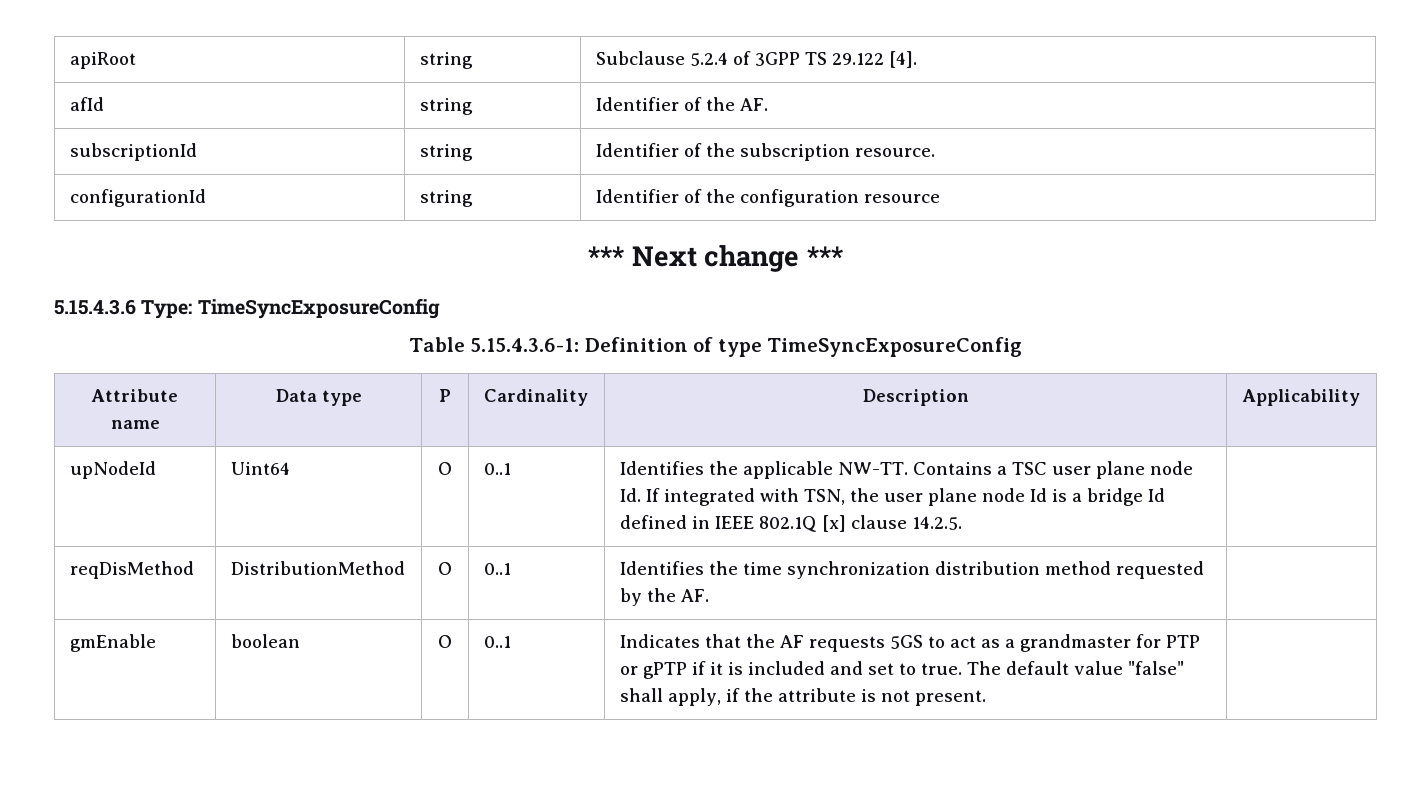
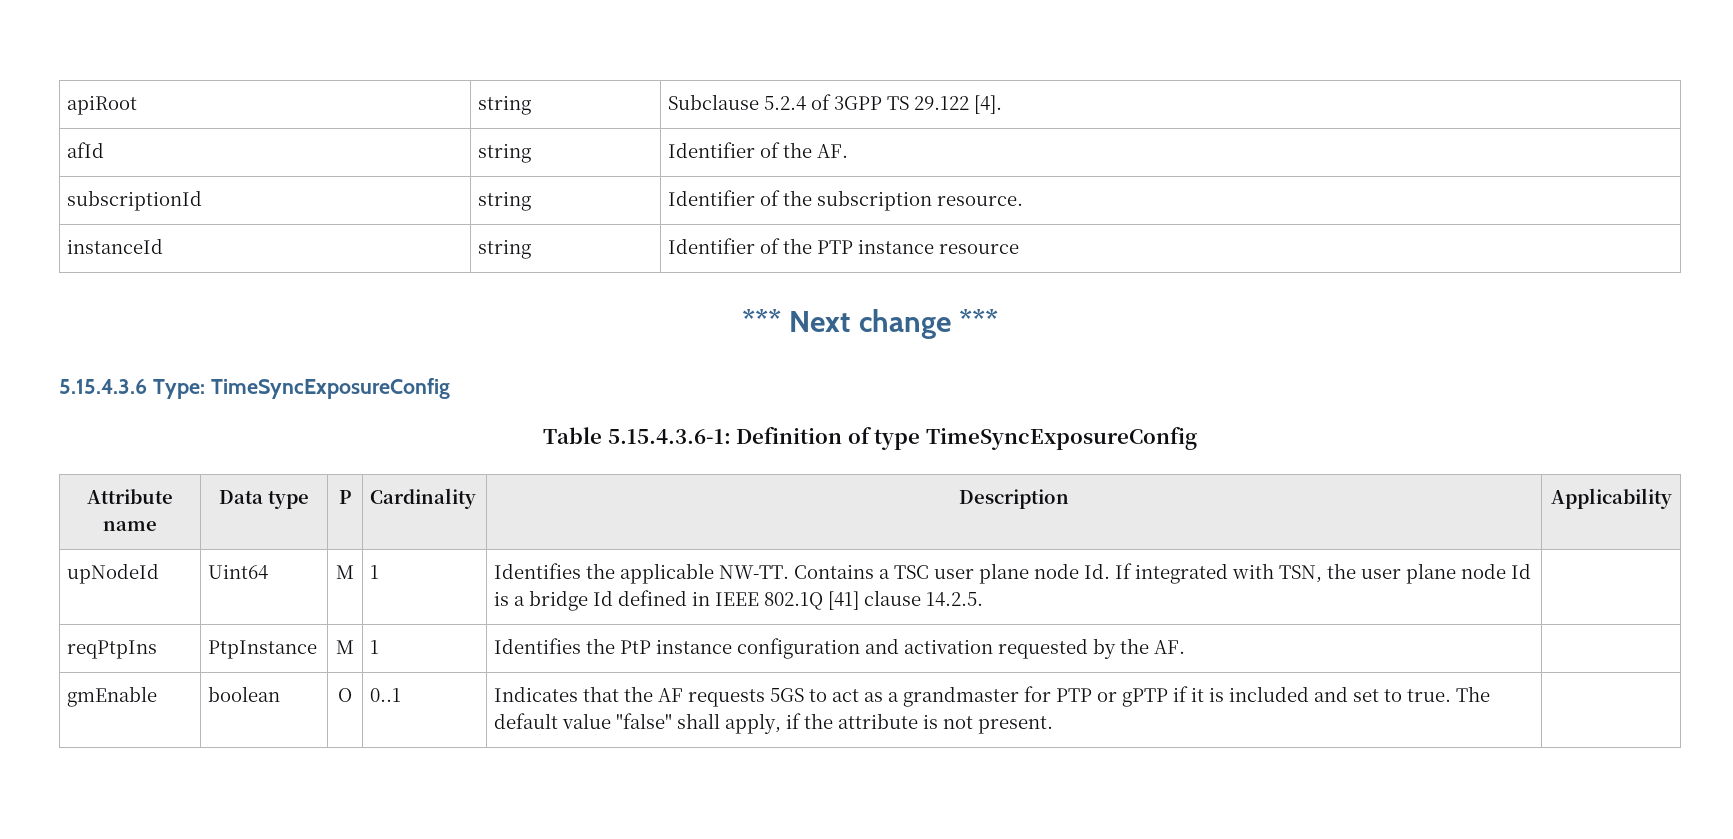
- configurationId | string | Identifier of the configuration resource
+ instanceId | string | Identifier of the PTP instance resource
- upNodeId | Uint64 | O | 0..1 | Identifies the applicable NW-TT. Contains a TSC user plane node Id. If integrated with TSN, the user plane node Id is a bridge Id defined in IEEE 802.1Q [x] clause 14.2.5. |
+ upNodeId | Uint64 | M | 1 | Identifies the applicable NW-TT. Contains a TSC user plane node Id. If integrated with TSN, the user plane node Id is a bridge Id defined in IEEE 802.1Q [41] clause 14.2.5. |
- reqDisMethod | DistributionMethod | O | 0..1 | Identifies the time synchronization distribution method requested by the AF. |
+ reqPtpIns | PtpInstance | M | 1 | Identifies the PtP instance configuration and activation requested by the AF. |

